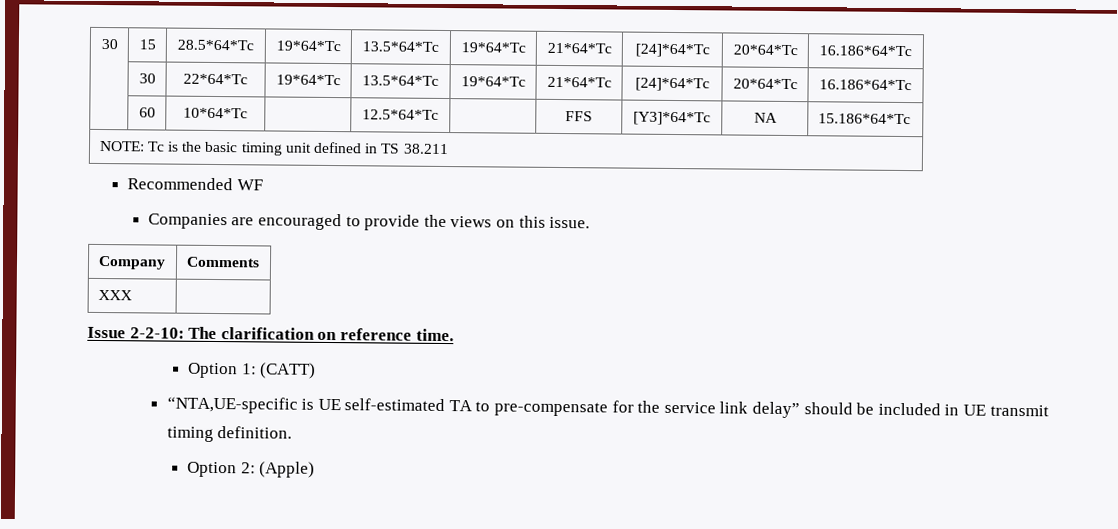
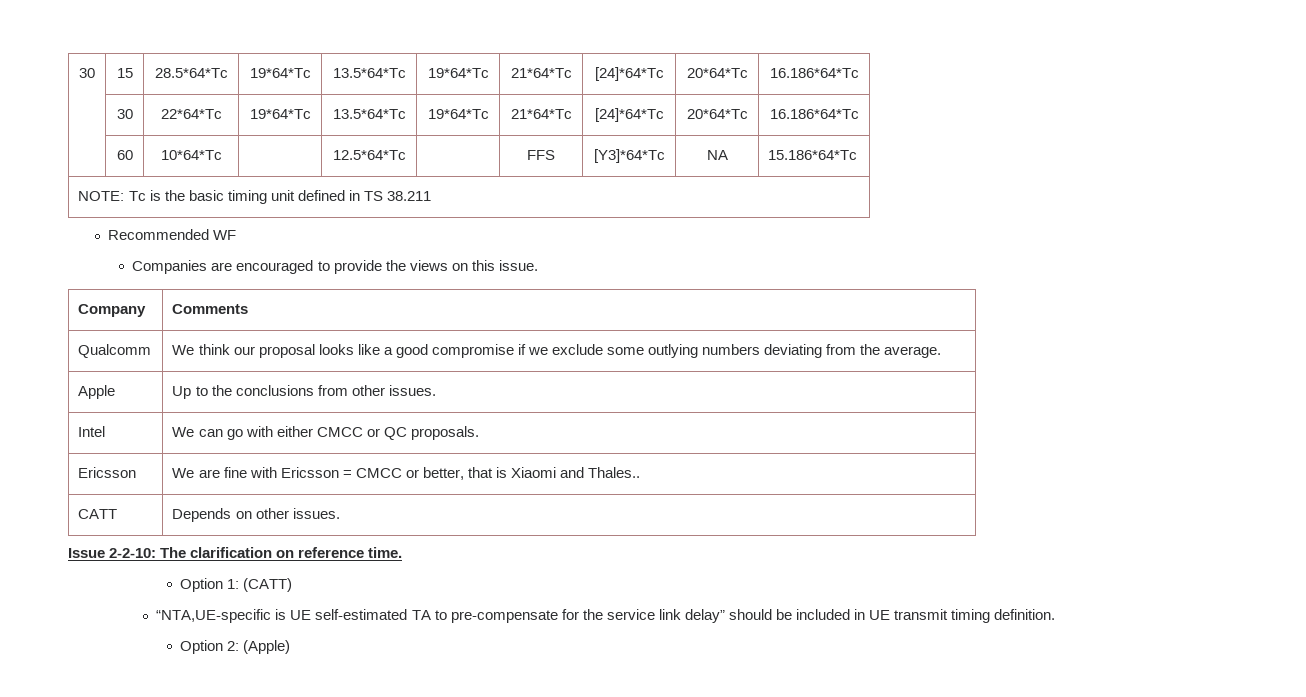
- XXX |
+ Qualcomm | We think our proposal looks like a good compromise if we exclude some outlying numbers deviating from the average.
+ Apple | Up to the conclusions from other issues.
+ Intel | We can go with either CMCC or QC proposals.
+ Ericsson | We are fine with Ericsson = CMCC or better, that is Xiaomi and Thales..
+ CATT | Depends on other issues.

